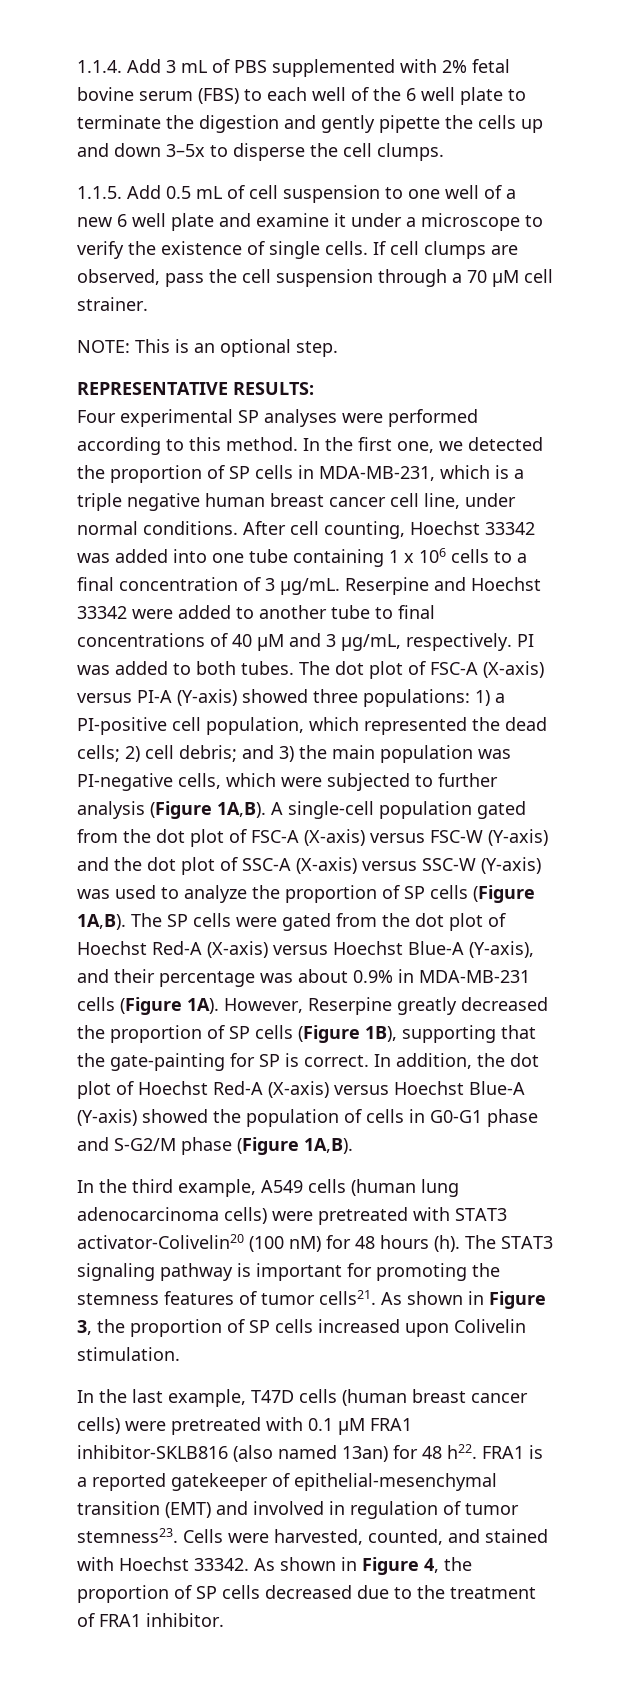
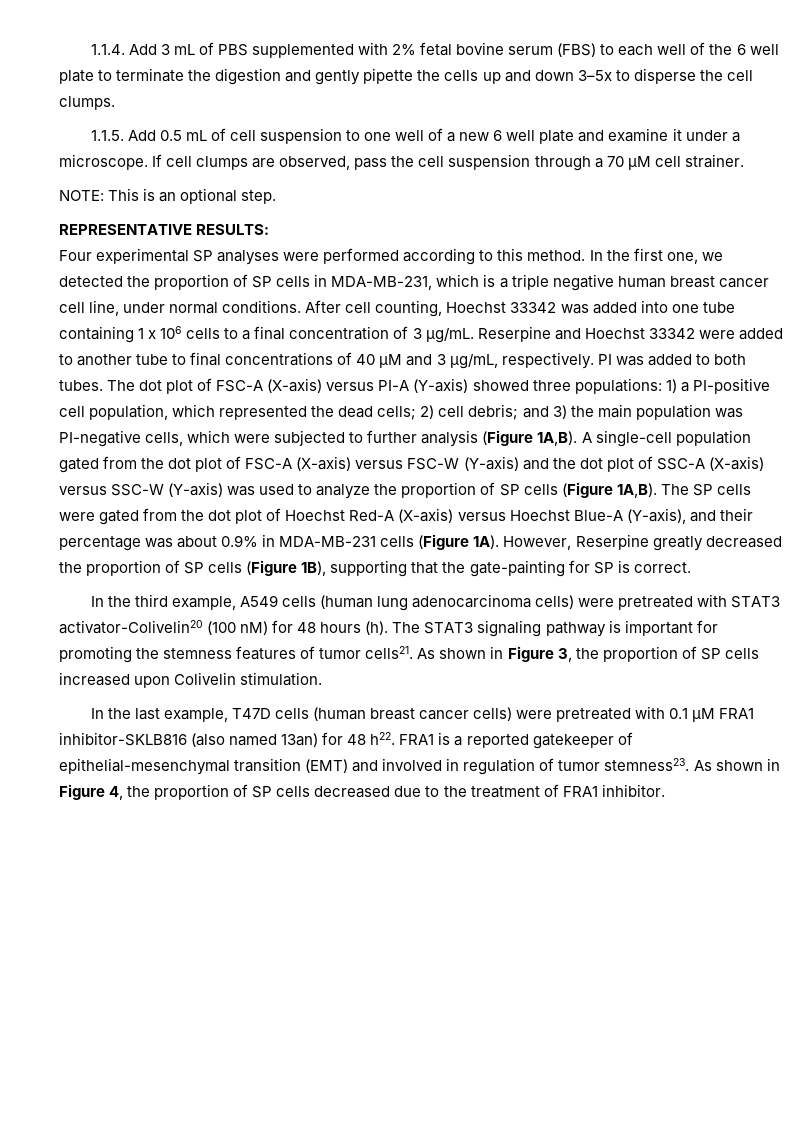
- 1.1.5. Add 0.5 mL of cell suspension to one well of a new 6 well plate and examine it under a microscope to verify the existence of single cells.
+ 1.1.5. Add 0.5 mL of cell suspension to one well of a new 6 well plate and examine it under a microscope.
- In addition, the dot plot of Hoechst Red-A (X-axis) versus Hoechst Blue-A (Y-axis) showed the population of cells in G0-G1 phase and S-G2/M phase (Figure 1A,B).
- Cells were harvested, counted, and stained with Hoechst 33342.

